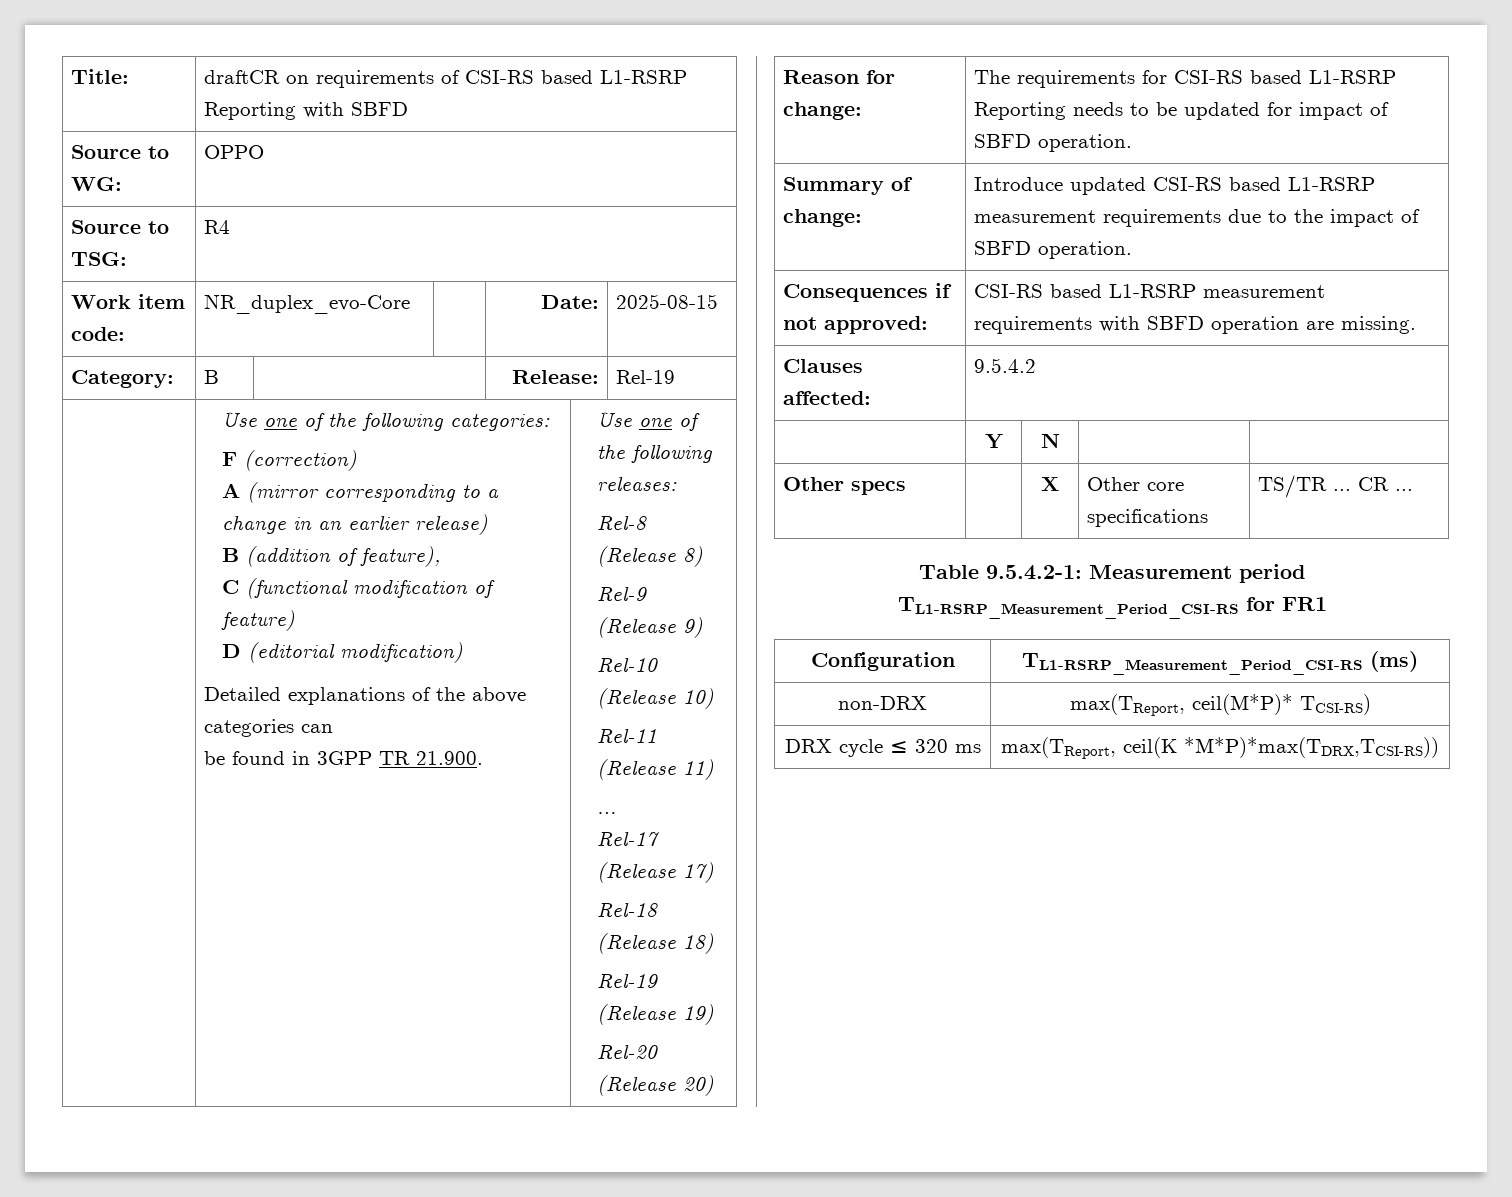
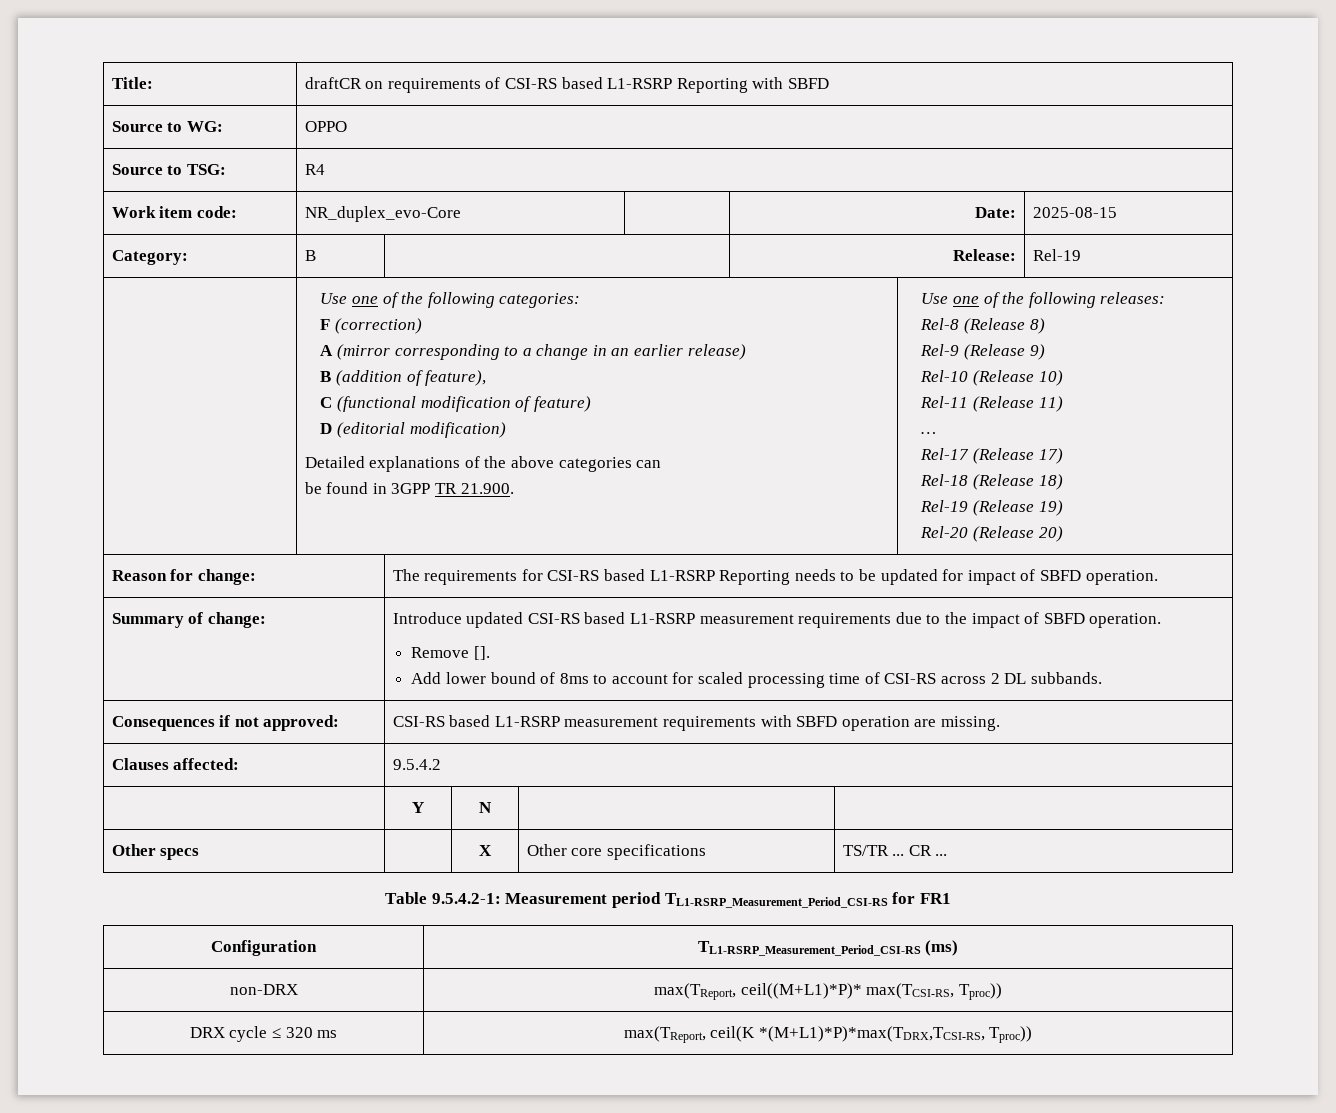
  Summary of change: | Introduce updated CSI-RS based L1-RSRP measurement requirements due to the impact of SBFD operation.
+ Remove [].
+ Add lower bound of 8ms to account for scaled processing time of CSI-RS across 2 DL subbands.
- non-DRX | max(TReport, ceil(M*P)* TCSI-RS)
+ non-DRX | max(TReport, ceil((M+L1)*P)* max(TCSI-RS, Tproc))
- DRX cycle ≤ 320 ms | max(TReport, ceil(K *M*P)*max(TDRX,TCSI-RS))
+ DRX cycle ≤ 320 ms | max(TReport, ceil(K *(M+L1)*P)*max(TDRX,TCSI-RS, Tproc))

